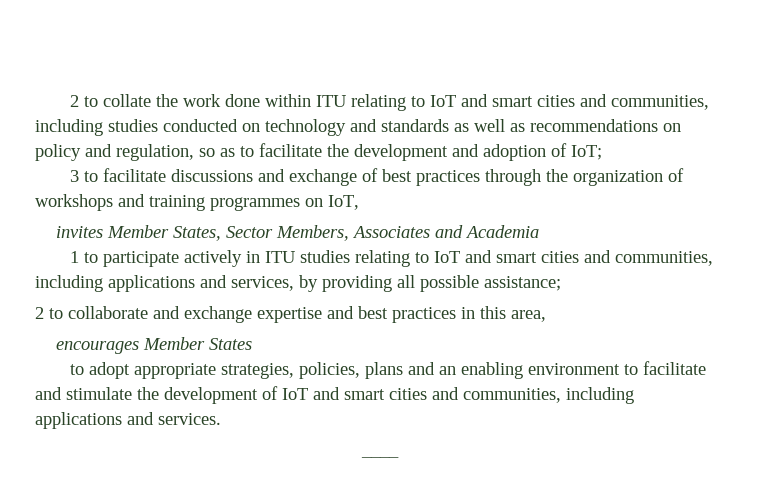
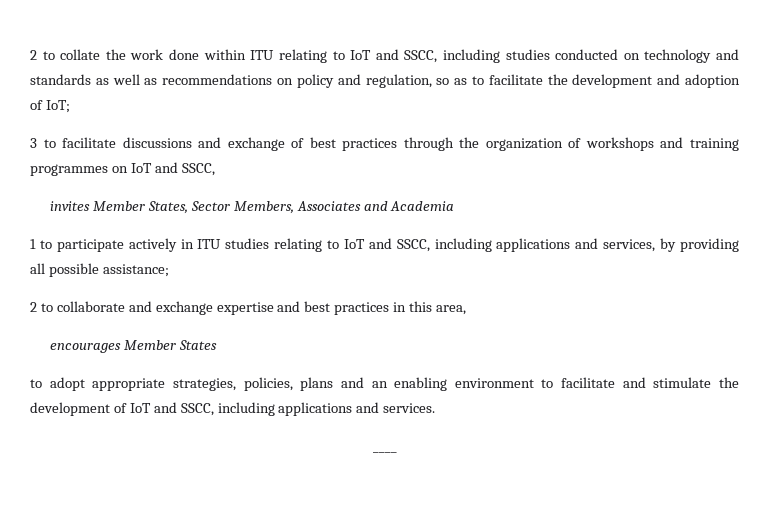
- 2 to collate the work done within ITU relating to IoT and smart cities and communities, including studies conducted on technology and standards as well as recommendations on policy and regulation, so as to facilitate the development and adoption of IoT;
+ 2 to collate the work done within ITU relating to IoT and SSCC, including studies conducted on technology and standards as well as recommendations on policy and regulation, so as to facilitate the development and adoption of IoT;
- 3 to facilitate discussions and exchange of best practices through the organization of workshops and training programmes on IoT,
+ 3 to facilitate discussions and exchange of best practices through the organization of workshops and training programmes on IoT and SSCC,
- 1 to participate actively in ITU studies relating to IoT and smart cities and communities, including applications and services, by providing all possible assistance;
+ 1 to participate actively in ITU studies relating to IoT and SSCC, including applications and services, by providing all possible assistance;
- to adopt appropriate strategies, policies, plans and an enabling environment to facilitate and stimulate the development of IoT and smart cities and communities, including applications and services.
+ to adopt appropriate strategies, policies, plans and an enabling environment to facilitate and stimulate the development of IoT and SSCC, including applications and services.

